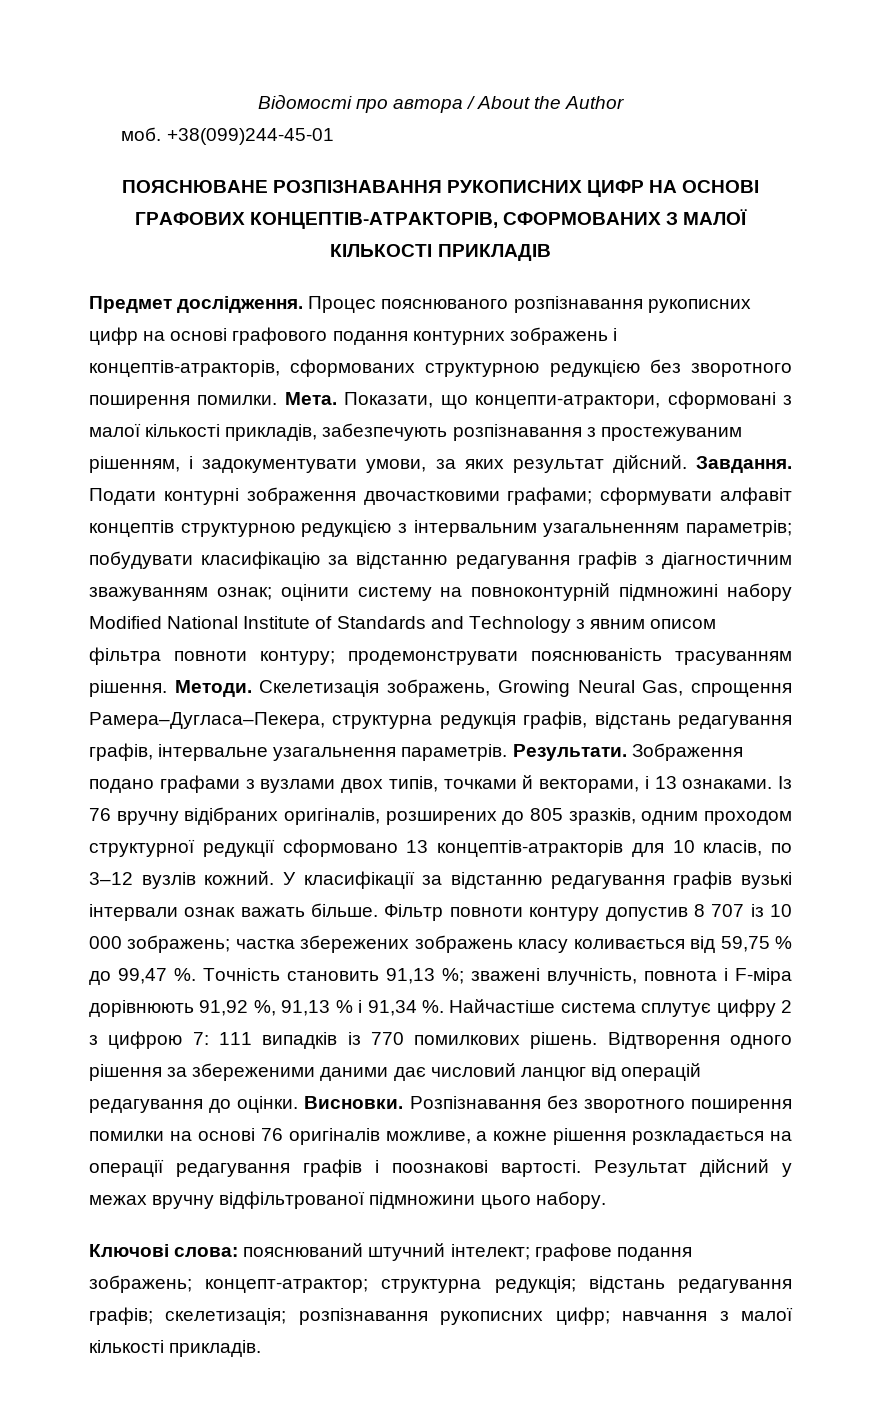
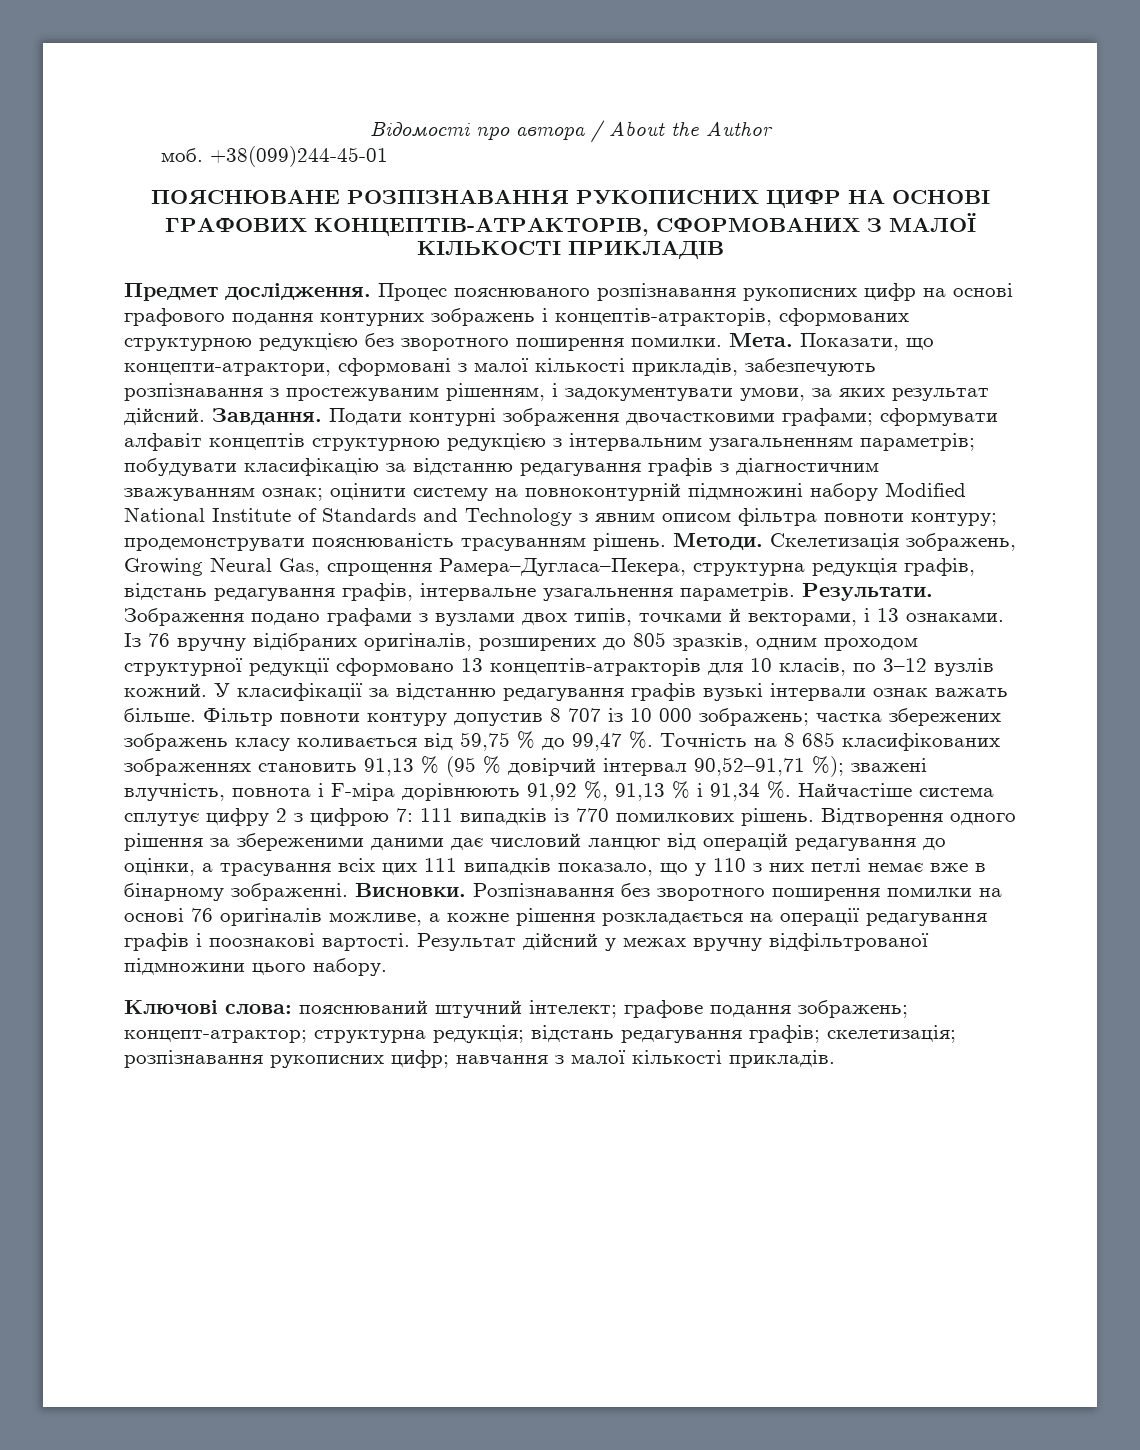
- Подати контурні зображення двочастковими графами; сформувати алфавіт концептів структурною редукцією з інтервальним узагальненням параметрів; побудувати класифікацію за відстанню редагування графів з діагностичним зважуванням ознак; оцінити систему на повноконтурній підмножині набору Modified National Institute of Standards and Technology з явним описом фільтра повноти контуру; продемонструвати пояснюваність трасуванням рішення.
+ Подати контурні зображення двочастковими графами; сформувати алфавіт концептів структурною редукцією з інтервальним узагальненням параметрів; побудувати класифікацію за відстанню редагування графів з діагностичним зважуванням ознак; оцінити систему на повноконтурній підмножині набору Modified National Institute of Standards and Technology з явним описом фільтра повноти контуру; продемонструвати пояснюваність трасуванням рішень.
- Точність становить 91,13 %; зважені влучність, повнота і F-міра дорівнюють 91,92 %, 91,13 % і 91,34 %.
+ Точність на 8 685 класифікованих зображеннях становить 91,13 % (95 % довірчий інтервал 90,52–91,71 %); зважені влучність, повнота і F-міра дорівнюють 91,92 %, 91,13 % і 91,34 %.
- Відтворення одного рішення за збереженими даними дає числовий ланцюг від операцій редагування до оцінки.
+ Відтворення одного рішення за збереженими даними дає числовий ланцюг від операцій редагування до оцінки, а трасування всіх цих 111 випадків показало, що у 110 з них петлі немає вже в бінарному зображенні.

